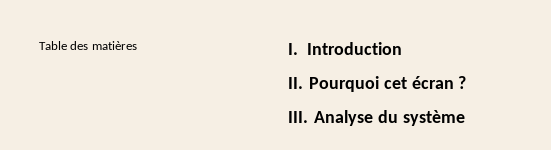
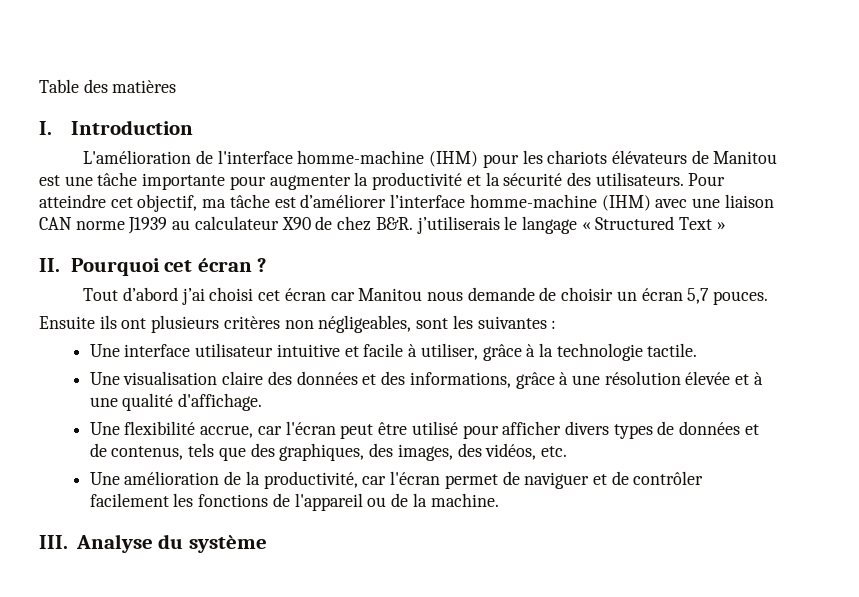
+ L'amélioration de l'interface homme-machine (IHM) pour les chariots élévateurs de Manitou est une tâche importante pour augmenter la productivité et la sécurité des utilisateurs. Pour atteindre cet objectif, ma tâche est d’améliorer l’interface homme-machine (IHM) avec une liaison CAN norme J1939 au calculateur X90 de chez B&R. j’utiliserais le langage « Structured Text »
+ Tout d’abord j’ai choisi cet écran car Manitou nous demande de choisir un écran 5,7 pouces.
+ Ensuite ils ont plusieurs critères non négligeables, sont les suivantes :
+ Une interface utilisateur intuitive et facile à utiliser, grâce à la technologie tactile.
+ Une visualisation claire des données et des informations, grâce à une résolution élevée et à une qualité d'affichage.
+ Une flexibilité accrue, car l'écran peut être utilisé pour afficher divers types de données et de contenus, tels que des graphiques, des images, des vidéos, etc.
+ Une amélioration de la productivité, car l'écran permet de naviguer et de contrôler facilement les fonctions de l'appareil ou de la machine.

